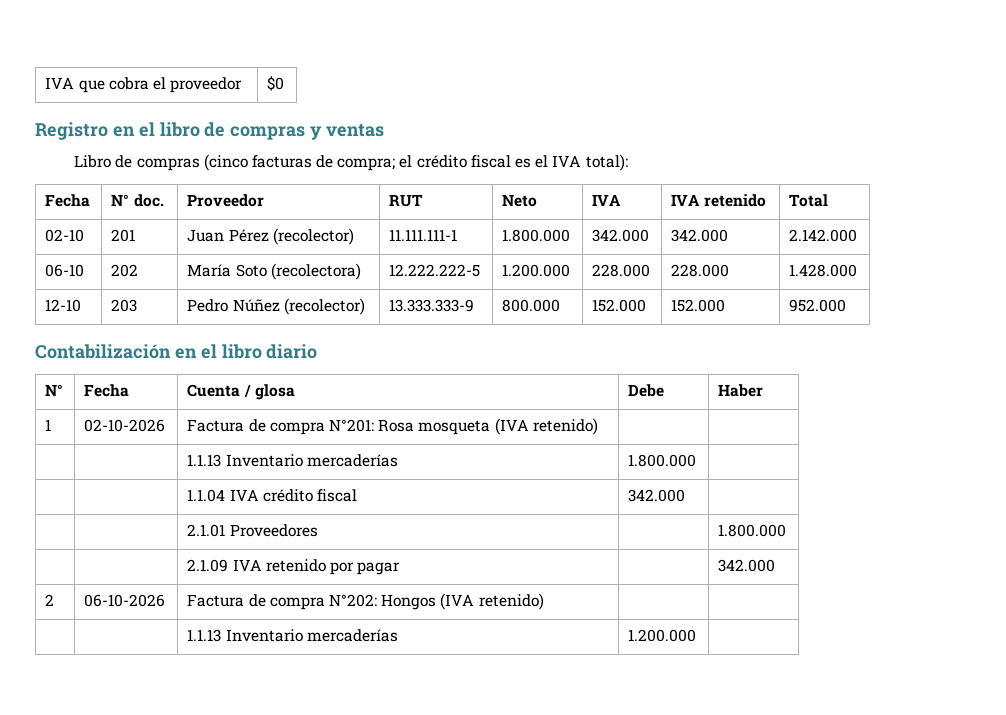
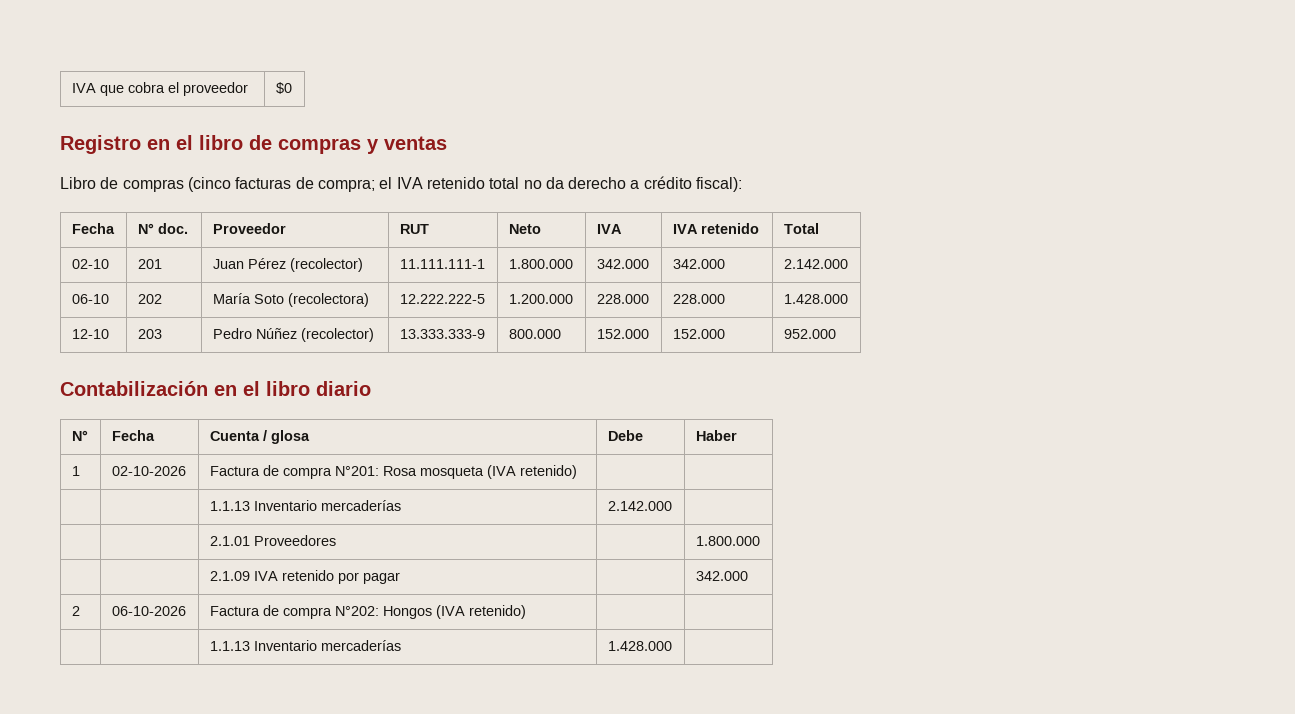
- Libro de compras (cinco facturas de compra; el crédito fiscal es el IVA total):
+ Libro de compras (cinco facturas de compra; el IVA retenido total no da derecho a crédito fiscal):
- | | 1.1.13 Inventario mercaderías | 1.800.000 |
- | | 1.1.04 IVA crédito fiscal | 342.000 |
+ | | 1.1.13 Inventario mercaderías | 2.142.000 |
- | | 1.1.13 Inventario mercaderías | 1.200.000 |
+ | | 1.1.13 Inventario mercaderías | 1.428.000 |

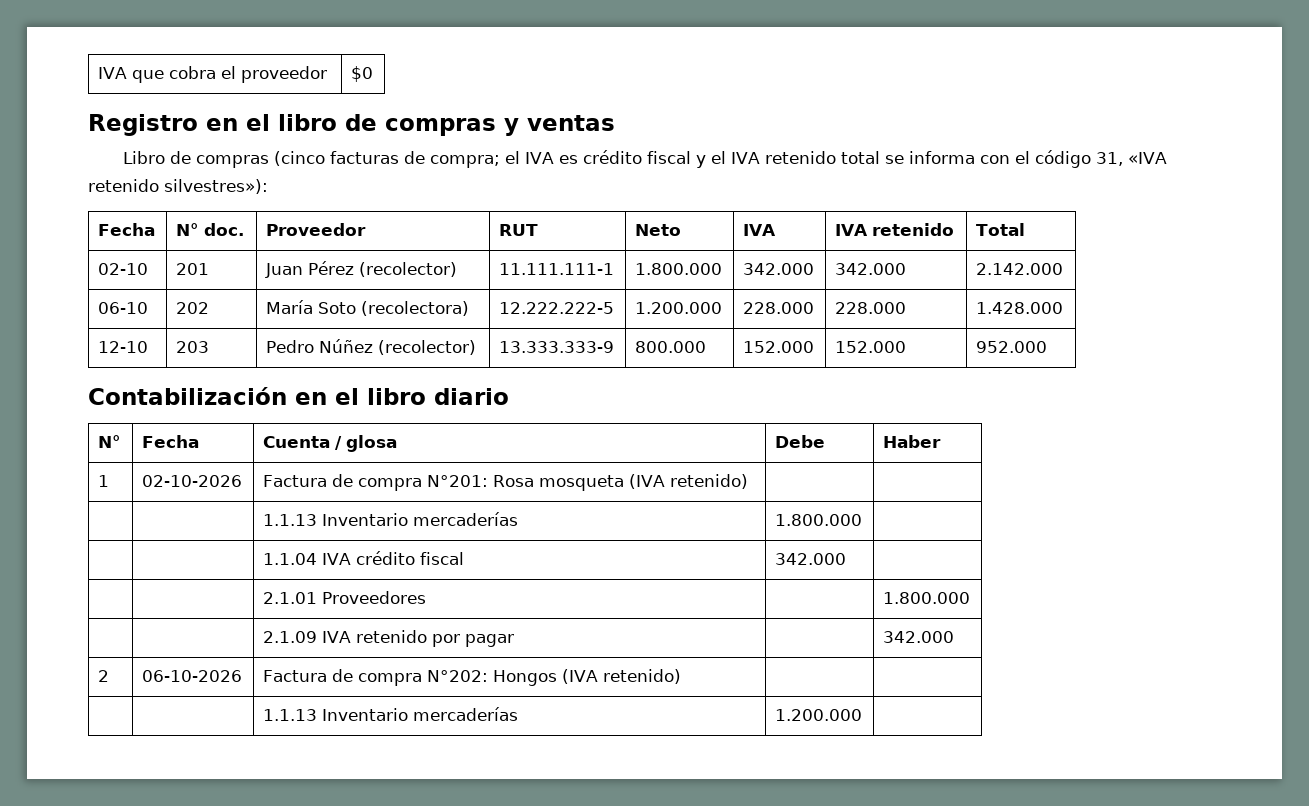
- Libro de compras (cinco facturas de compra; el IVA retenido total no da derecho a crédito fiscal):
+ Libro de compras (cinco facturas de compra; el IVA es crédito fiscal y el IVA retenido total se informa con el código 31, «IVA retenido silvestres»):
- | | 1.1.13 Inventario mercaderías | 2.142.000 |
+ | | 1.1.13 Inventario mercaderías | 1.800.000 |
+ | | 1.1.04 IVA crédito fiscal | 342.000 |
- | | 1.1.13 Inventario mercaderías | 1.428.000 |
+ | | 1.1.13 Inventario mercaderías | 1.200.000 |

